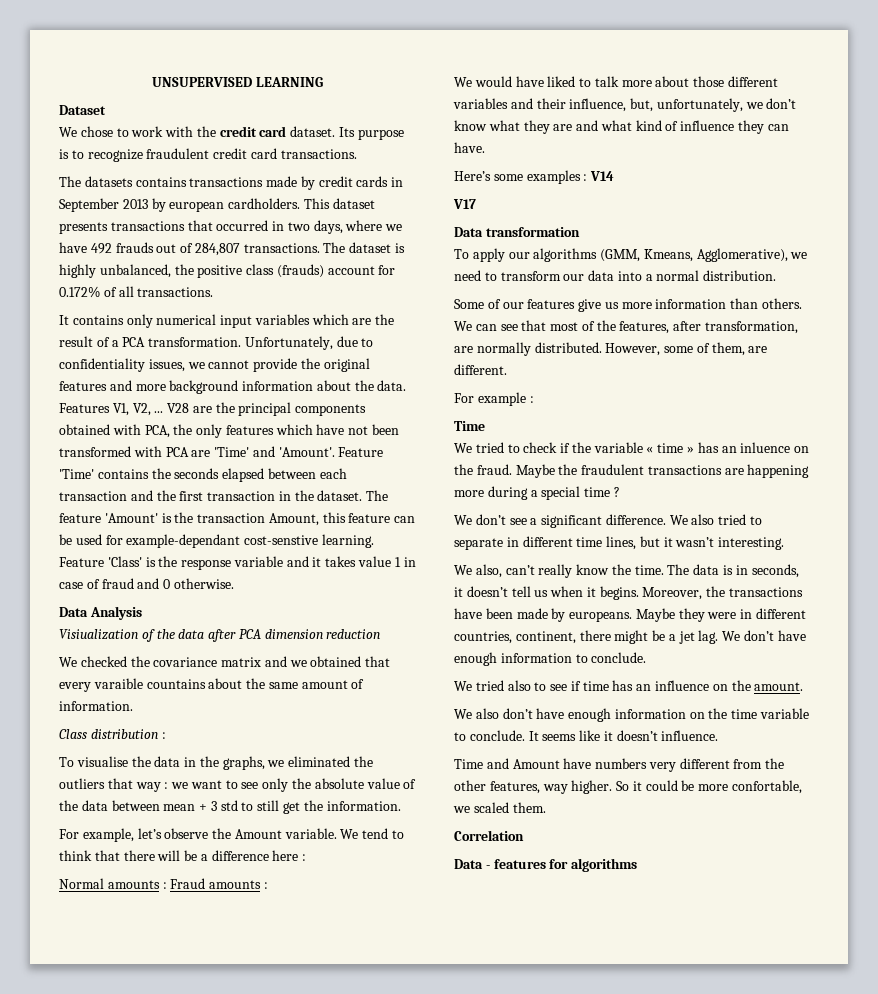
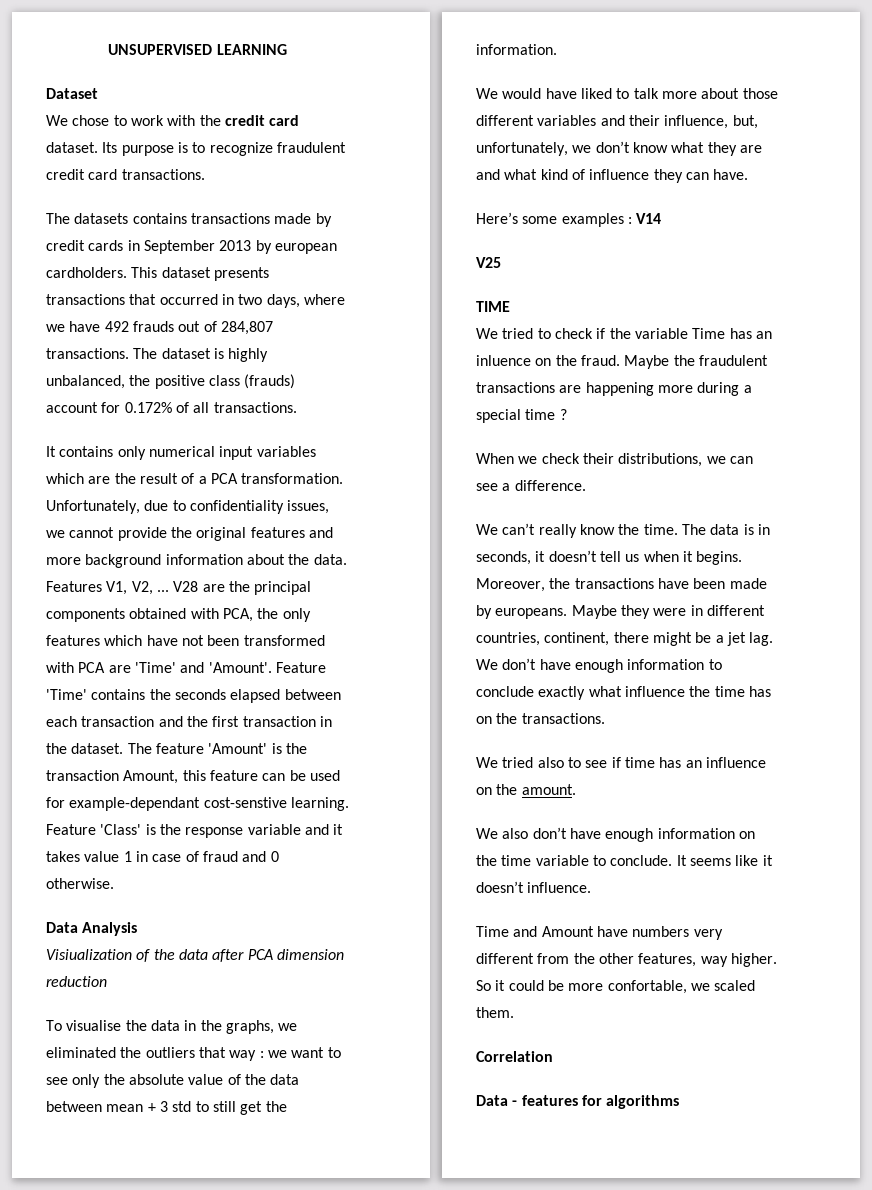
- We checked the covariance matrix and we obtained that every varaible countains about the same amount of information.
- Class distribution :
- For example, let’s observe the Amount variable. We tend to think that there will be a difference here :
- Normal amounts : Fraud amounts :
- V17
- Data transformation
- To apply our algorithms (GMM, Kmeans, Agglomerative), we need to transform our data into a normal distribution.
- Some of our features give us more information than others. We can see that most of the features, after transformation, are normally distributed. However, some of them, are different.
- For example :
- Time
+ V25
+ TIME
- We tried to check if the variable « time » has an inluence on the fraud.
+ We tried to check if the variable Time has an inluence on the fraud.
- We don’t see a significant difference. We also tried to separate in different time lines, but it wasn’t interesting.
- We also, can’t really know the time.
+ When we check their distributions, we can see a difference.
+ We can’t really know the time.
- We don’t have enough information to conclude.
+ We don’t have enough information to conclude exactly what influence the time has on the transactions.

